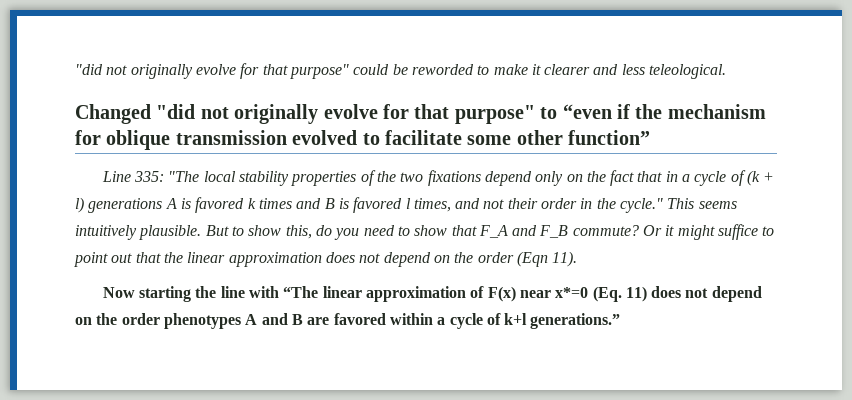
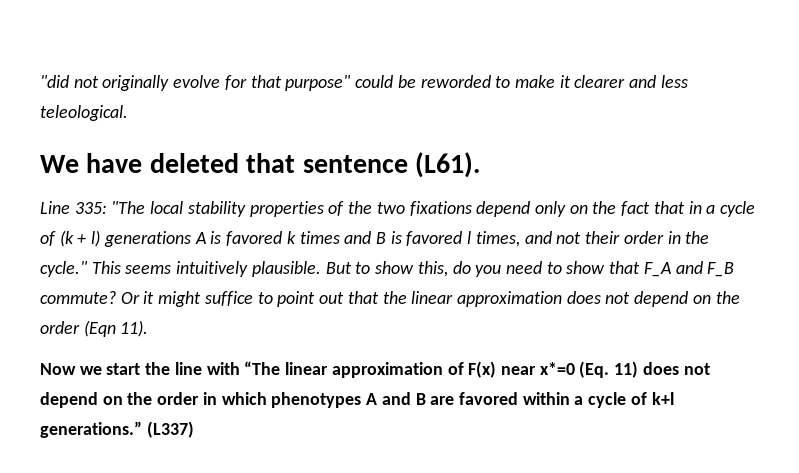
- Changed "did not originally evolve for that purpose" to “even if the mechanism for oblique transmission evolved to facilitate some other function”
+ We have deleted that sentence (L61).
- Now starting the line with “The linear approximation of F(x) near x*=0 (Eq. 11) does not depend on the order phenotypes A and B are favored within a cycle of k+l generations.”
+ Now we start the line with “The linear approximation of F(x) near x*=0 (Eq. 11) does not depend on the order in which phenotypes A and B are favored within a cycle of k+l generations.”
+ (L337)

